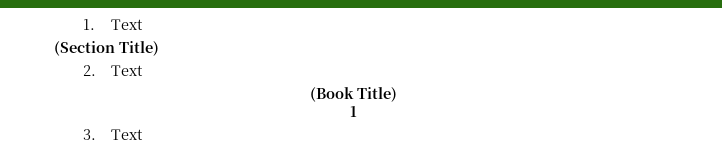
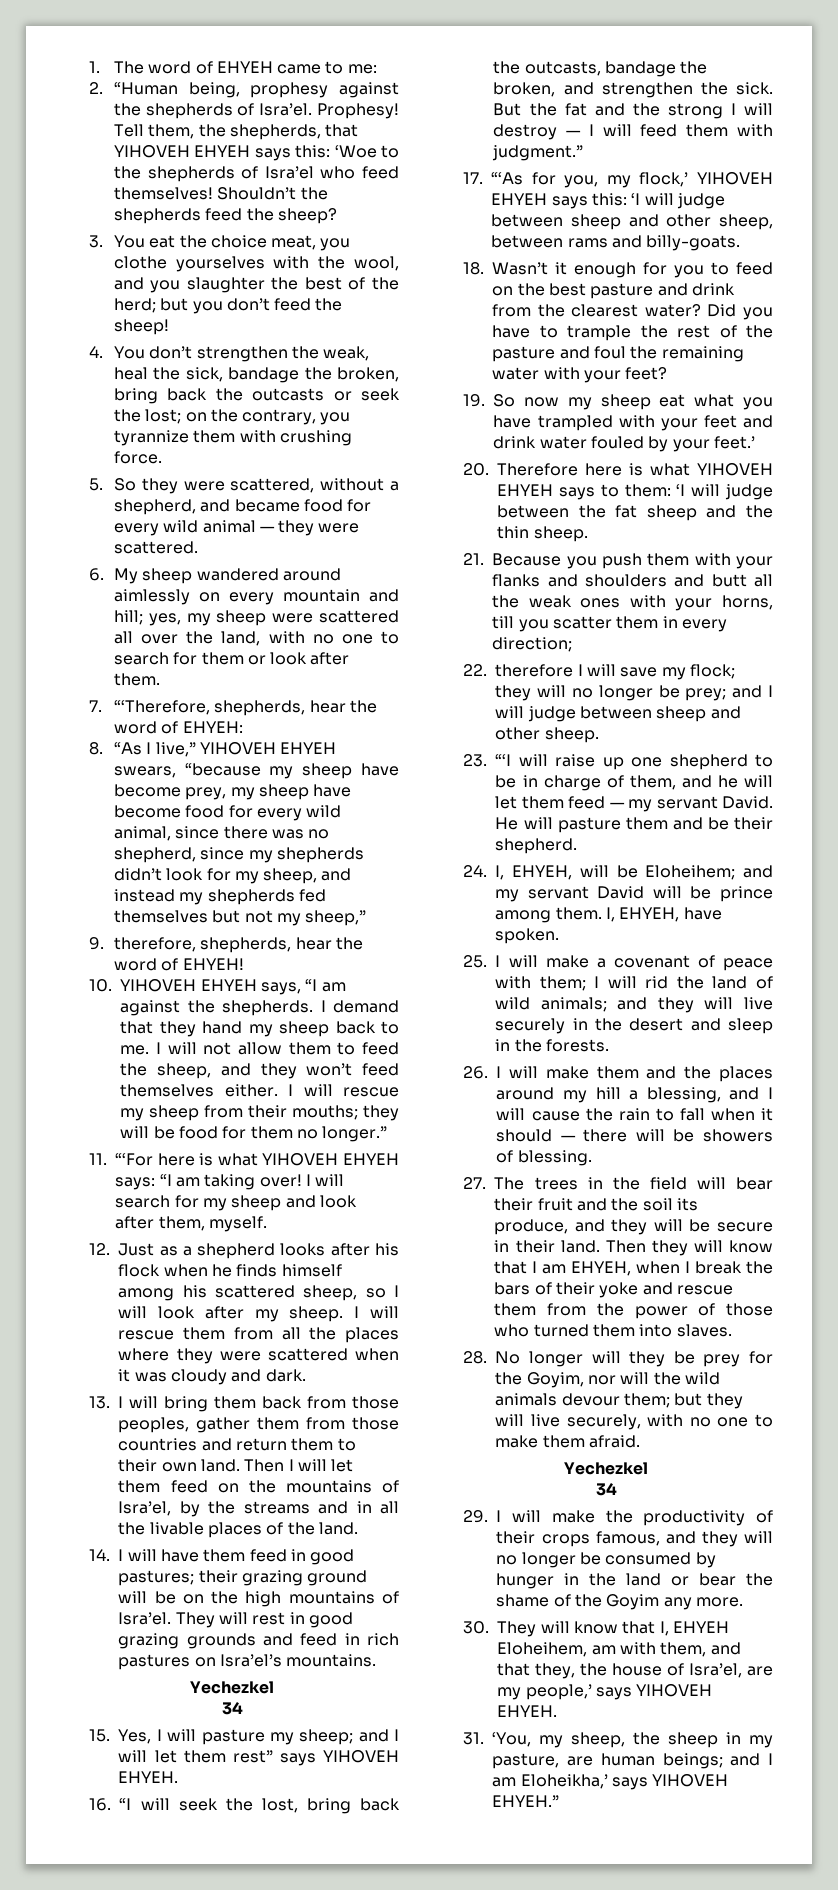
- 1. Text
- (Section Title)
- 2. Text
- (Book Title)
- 1
- 3. Text
+ 1. The word of EHYEH came to me:
+ 2. “Human being, prophesy against the shepherds of Isra’el. Prophesy! Tell them, the shepherds, that YIHOVEH EHYEH says this: ‘Woe to the shepherds of Isra’el who feed themselves! Shouldn’t the shepherds feed the sheep?
+ 3. You eat the choice meat, you clothe yourselves with the wool, and you slaughter the best of the herd; but you don’t feed the sheep!
+ 4. You don’t strengthen the weak, heal the sick, bandage the broken, bring back the outcasts or seek the lost; on the contrary, you tyrannize them with crushing force.
+ 5. So they were scattered, without a shepherd, and became food for every wild animal — they were scattered.
+ 6. My sheep wandered around aimlessly on every mountain and hill; yes, my sheep were scattered all over the land, with no one to search for them or look after them.
+ 7. “‘Therefore, shepherds, hear the word of EHYEH:
+ 8. “As I live,” YIHOVEH EHYEH swears, “because my sheep have become prey, my sheep have become food for every wild animal, since there was no shepherd, since my shepherds didn’t look for my sheep, and instead my shepherds fed themselves but not my sheep,”
+ 9. therefore, shepherds, hear the word of EHYEH!
+ 10. YIHOVEH EHYEH says, “I am against the shepherds. I demand that they hand my sheep back to me. I will not allow them to feed the sheep, and they won’t feed themselves either. I will rescue my sheep from their mouths; they will be food for them no longer.”
+ 11. “‘For here is what YIHOVEH EHYEH says: “I am taking over! I will search for my sheep and look after them, myself.
+ 12. Just as a shepherd looks after his flock when he finds himself among his scattered sheep, so I will look after my sheep. I will rescue them from all the places where they were scattered when it was cloudy and dark.
+ 13. I will bring them back from those peoples, gather them from those countries and return them to their own land. Then I will let them feed on the mountains of Isra’el, by the streams and in all the livable places of the land.
+ 14. I will have them feed in good pastures; their grazing ground will be on the high mountains of Isra’el. They will rest in good grazing grounds and feed in rich pastures on Isra’el’s mountains.
+ Yechezkel
+ 34
+ 15. Yes, I will pasture my sheep; and I will let them rest” says YIHOVEH EHYEH.
+ 16. “I will seek the lost, bring back the outcasts, bandage the broken, and strengthen the sick. But the fat and the strong I will destroy — I will feed them with judgment.”
+ 17. “‘As for you, my flock,’ YIHOVEH EHYEH says this: ‘I will judge between sheep and other sheep, between rams and billy-goats.
+ 18. Wasn’t it enough for you to feed on the best pasture and drink from the clearest water? Did you have to trample the rest of the pasture and foul the remaining water with your feet?
+ 19. So now my sheep eat what you have trampled with your feet and drink water fouled by your feet.’
+ 20. Therefore here is what YIHOVEH EHYEH says to them: ‘I will judge between the fat sheep and the thin sheep.
+ 21. Because you push them with your flanks and shoulders and butt all the weak ones with your horns, till you scatter them in every direction;
+ 22. therefore I will save my flock; they will no longer be prey; and I will judge between sheep and other sheep.
+ 23. “‘I will raise up one shepherd to be in charge of them, and he will let them feed — my servant David. He will pasture them and be their shepherd.
+ 24. I, EHYEH, will be Eloheihem; and my servant David will be prince among them. I, EHYEH, have spoken.
+ 25. I will make a covenant of peace with them; I will rid the land of wild animals; and they will live securely in the desert and sleep in the forests.
+ 26. I will make them and the places around my hill a blessing, and I will cause the rain to fall when it should — there will be showers of blessing.
+ 27. The trees in the field will bear their fruit and the soil its produce, and they will be secure in their land. Then they will know that I am EHYEH, when I break the bars of their yoke and rescue them from the power of those who turned them into slaves.
+ 28. No longer will they be prey for the Goyim, nor will the wild animals devour them; but they will live securely, with no one to make them afraid.
+ Yechezkel
+ 34
+ 29. I will make the productivity of their crops famous, and they will no longer be consumed by hunger in the land or bear the shame of the Goyim any more.
+ 30. They will know that I, EHYEH Eloheihem, am with them, and that they, the house of Isra’el, are my people,’ says YIHOVEH EHYEH.
+ 31. ‘You, my sheep, the sheep in my pasture, are human beings; and I am Eloheikha,’ says YIHOVEH EHYEH.”

